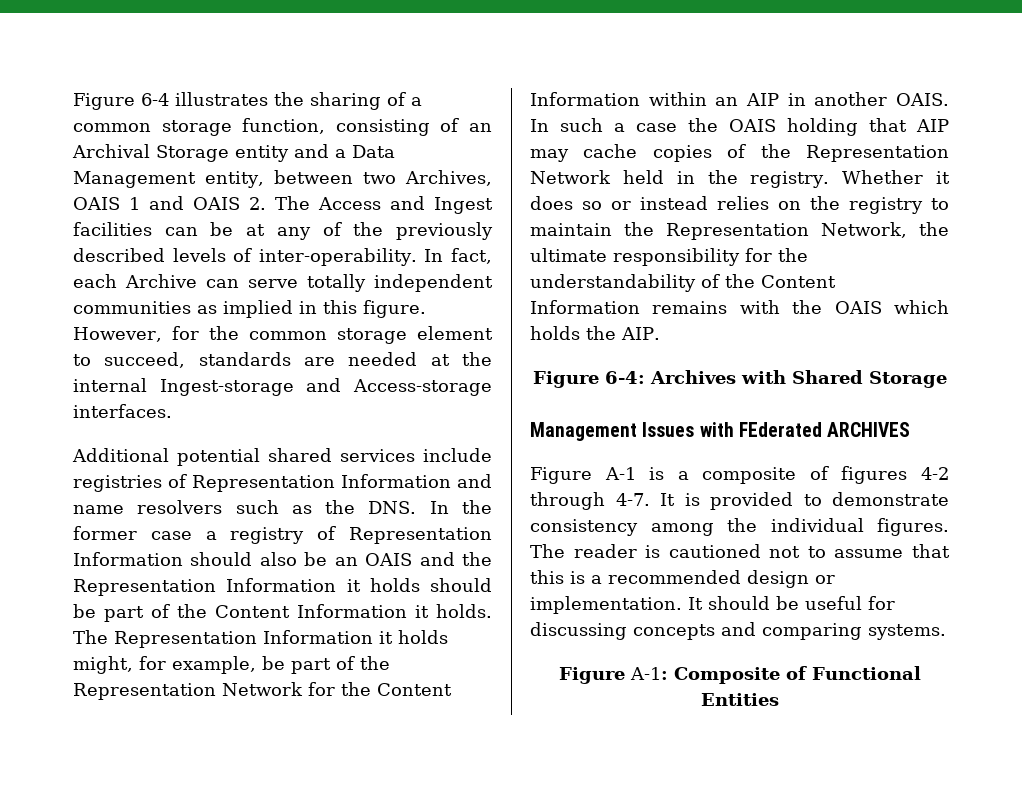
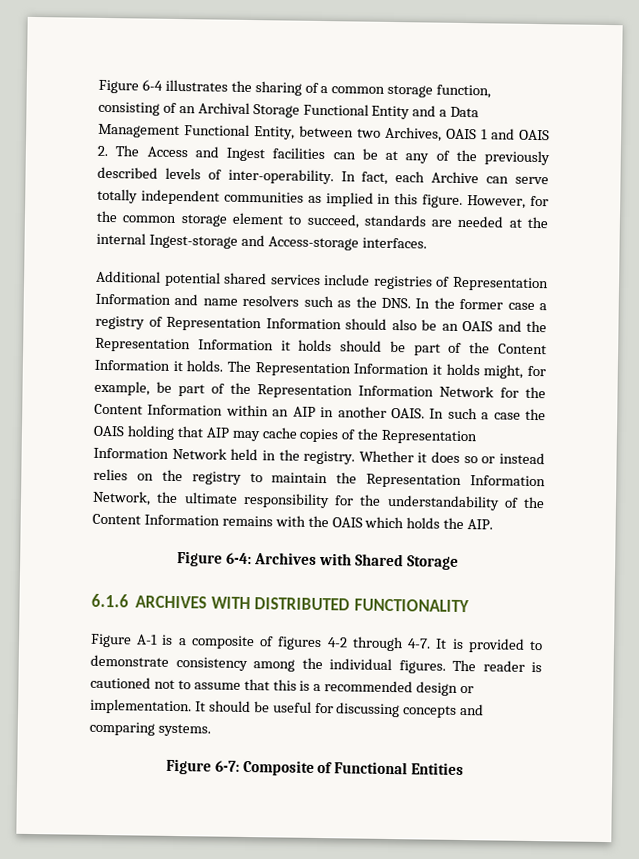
- Figure 6-4 illustrates the sharing of a common storage function, consisting of an Archival Storage entity and a Data Management entity, between two Archives, OAIS 1 and OAIS 2. The Access and Ingest facilities can be at any of the previously described levels of inter-operability.
+ Figure 6-4 illustrates the sharing of a common storage function, consisting of an Archival Storage Functional Entity and a Data Management Functional Entity, between two Archives, OAIS 1 and OAIS 2. The Access and Ingest facilities can be at any of the previously described levels of inter-operability.
- The Representation Information it holds might, for example, be part of the Representation Network for the Content Information within an AIP in another OAIS.
+ The Representation Information it holds might, for example, be part of the Representation Information Network for the Content Information within an AIP in another OAIS.
- In such a case the OAIS holding that AIP may cache copies of the Representation Network held in the registry.
+ In such a case the OAIS holding that AIP may cache copies of the Representation Information Network held in the registry.
- Whether it does so or instead relies on the registry to maintain the Representation Network, the ultimate responsibility for the understandability of the Content Information remains with the OAIS which holds the AIP.
+ Whether it does so or instead relies on the registry to maintain the Representation Information Network, the ultimate responsibility for the understandability of the Content Information remains with the OAIS which holds the AIP.
- Management Issues with FEderated ARCHIVES
+ 6.1.6 ARCHIVES WITH DISTRIBUTED FUNCTIONALITY
- Figure A-1: Composite of Functional Entities
+ Figure 6-7: Composite of Functional Entities

